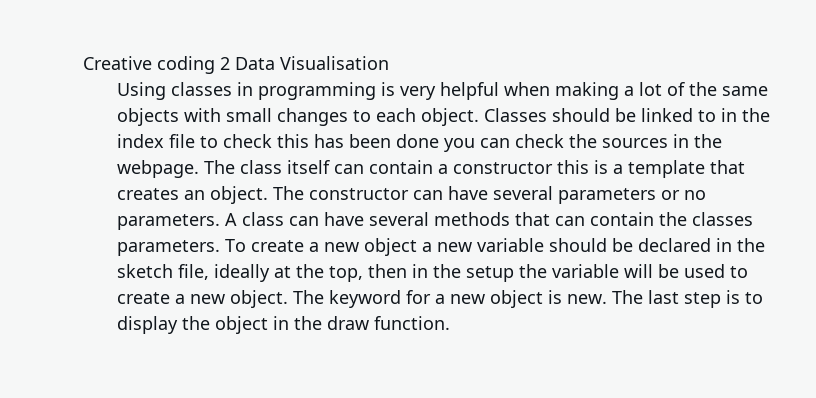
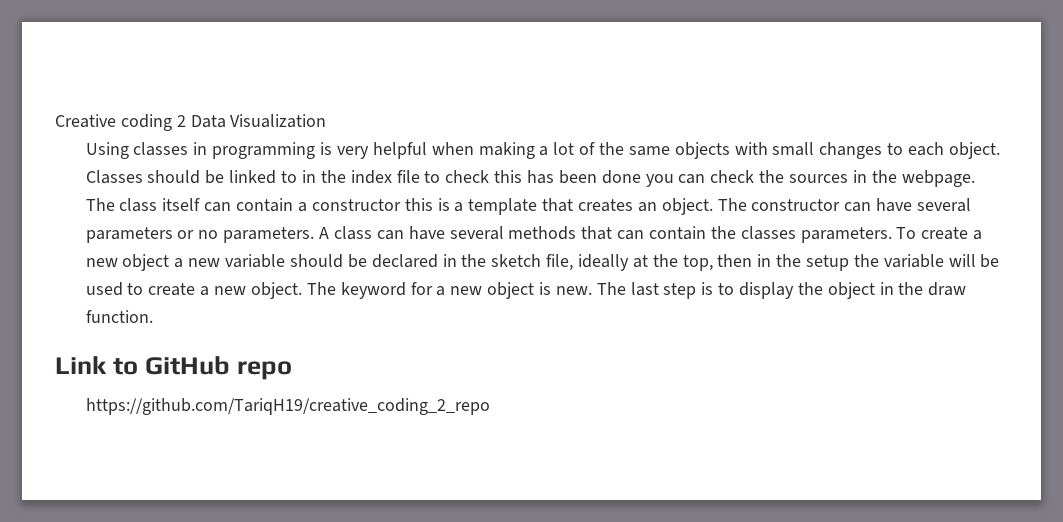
- Creative coding 2 Data Visualisation
+ Creative coding 2 Data Visualization
+ Link to GitHub repo
+ https://github.com/TariqH19/creative_coding_2_repo

